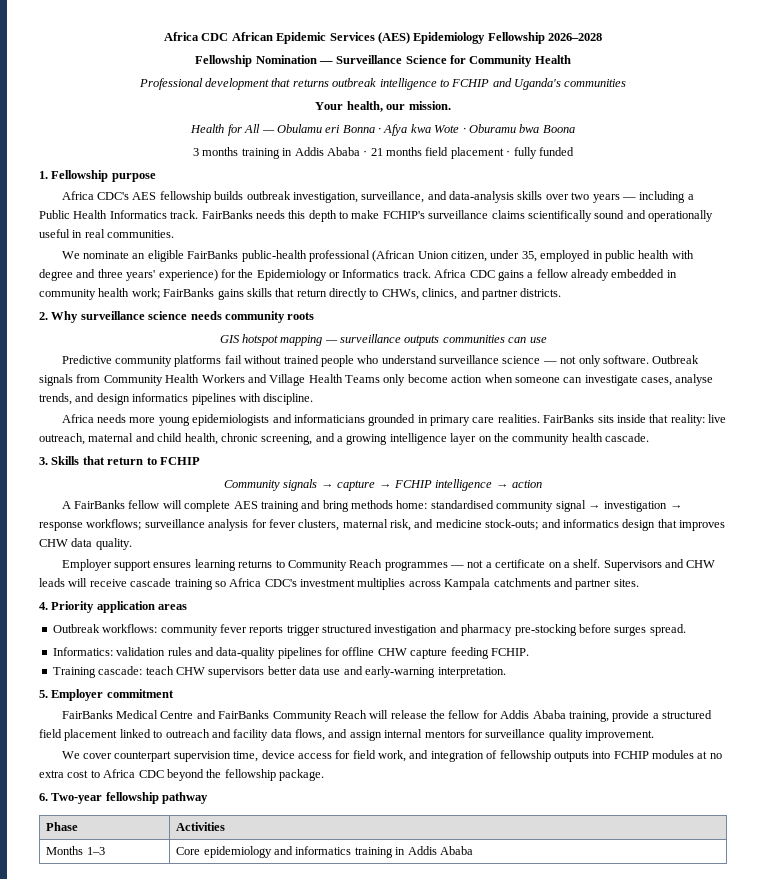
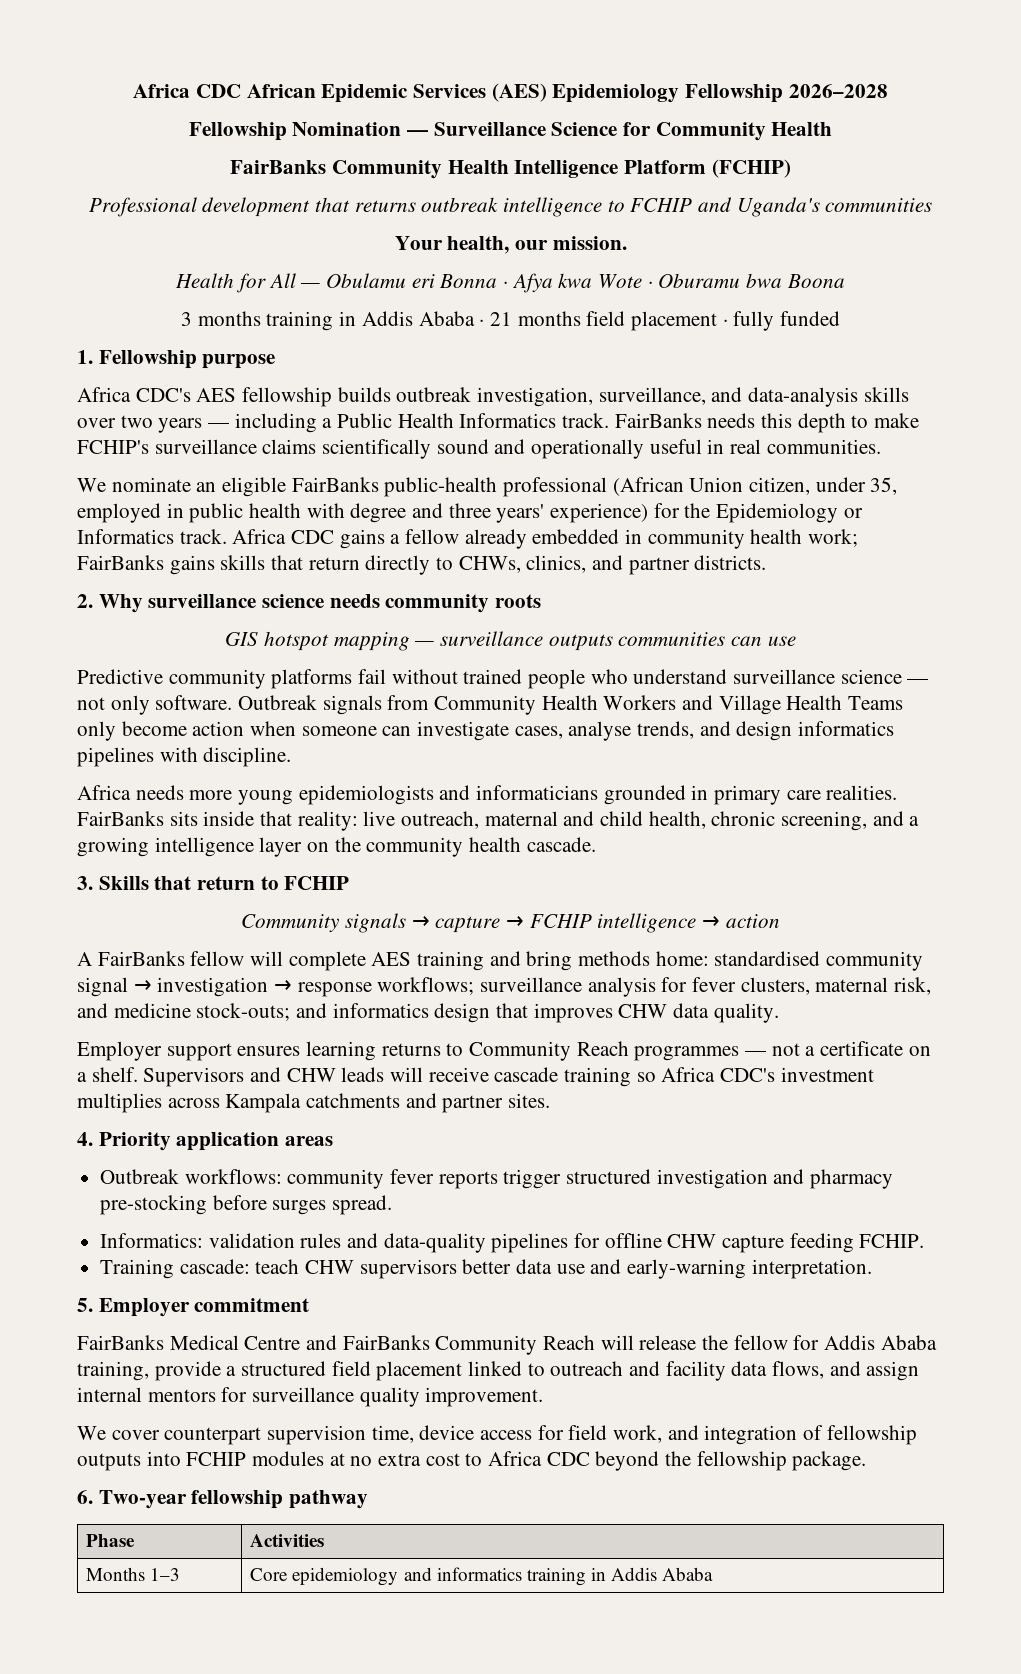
+ FairBanks Community Health Intelligence Platform (FCHIP)

